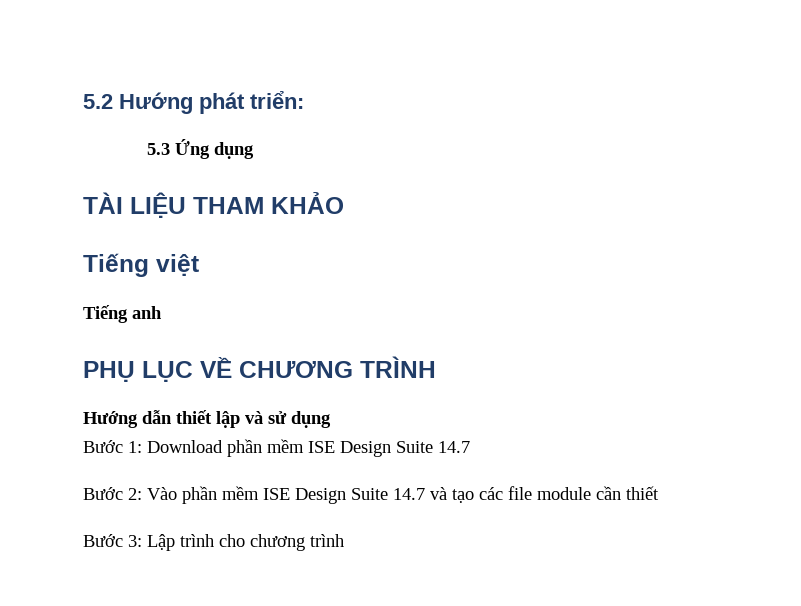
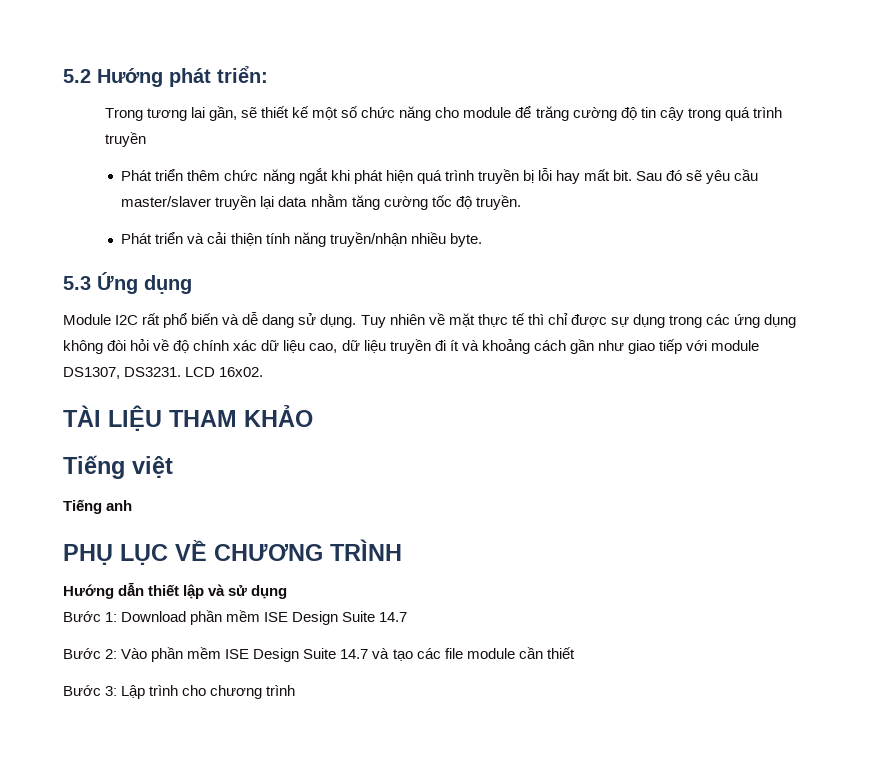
+ Trong tương lai gần, sẽ thiết kế một số chức năng cho module để trăng cường độ tin cậy trong quá trình truyền
+ Phát triển thêm chức năng ngắt khi phát hiện quá trình truyền bị lỗi hay mất bit. Sau đó sẽ yêu cầu master/slaver truyền lại data nhằm tăng cường tốc độ truyền.
+ Phát triển và cải thiện tính năng truyền/nhận nhiều byte.
  5.3 Ứng dụng
+ Module I2C rất phổ biến và dễ dang sử dụng. Tuy nhiên về mặt thực tế thì chỉ được sự dụng trong các ứng dụng không đòi hỏi về độ chính xác dữ liệu cao, dữ liệu truyền đi ít và khoảng cách gần như giao tiếp với module DS1307, DS3231. LCD 16x02.

